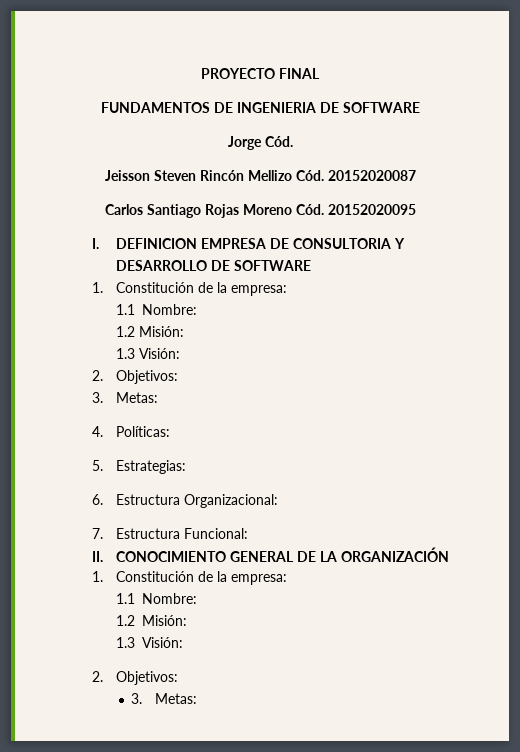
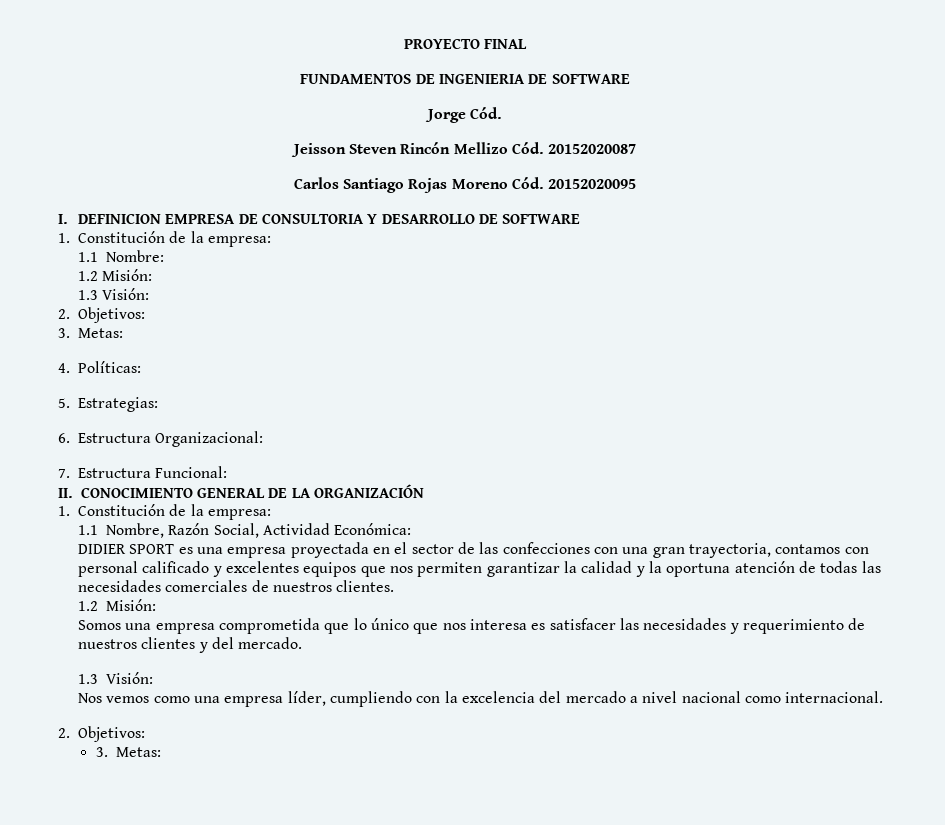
  II. CONOCIMIENTO GENERAL DE LA ORGANIZACIÓN
  1. Constitución de la empresa:
- 1.1 Nombre:
+ 1.1 Nombre, Razón Social, Actividad Económica:
+ DIDIER SPORT es una empresa proyectada en el sector de las confecciones con una gran trayectoria, contamos con personal calificado y excelentes equipos que nos permiten garantizar la calidad y la oportuna atención de todas las necesidades comerciales de nuestros clientes.
  1.2 Misión:
+ Somos una empresa comprometida que lo único que nos interesa es satisfacer las necesidades y requerimiento de nuestros clientes y del mercado.
  1.3 Visión:
+ Nos vemos como una empresa líder, cumpliendo con la excelencia del mercado a nivel nacional como internacional.

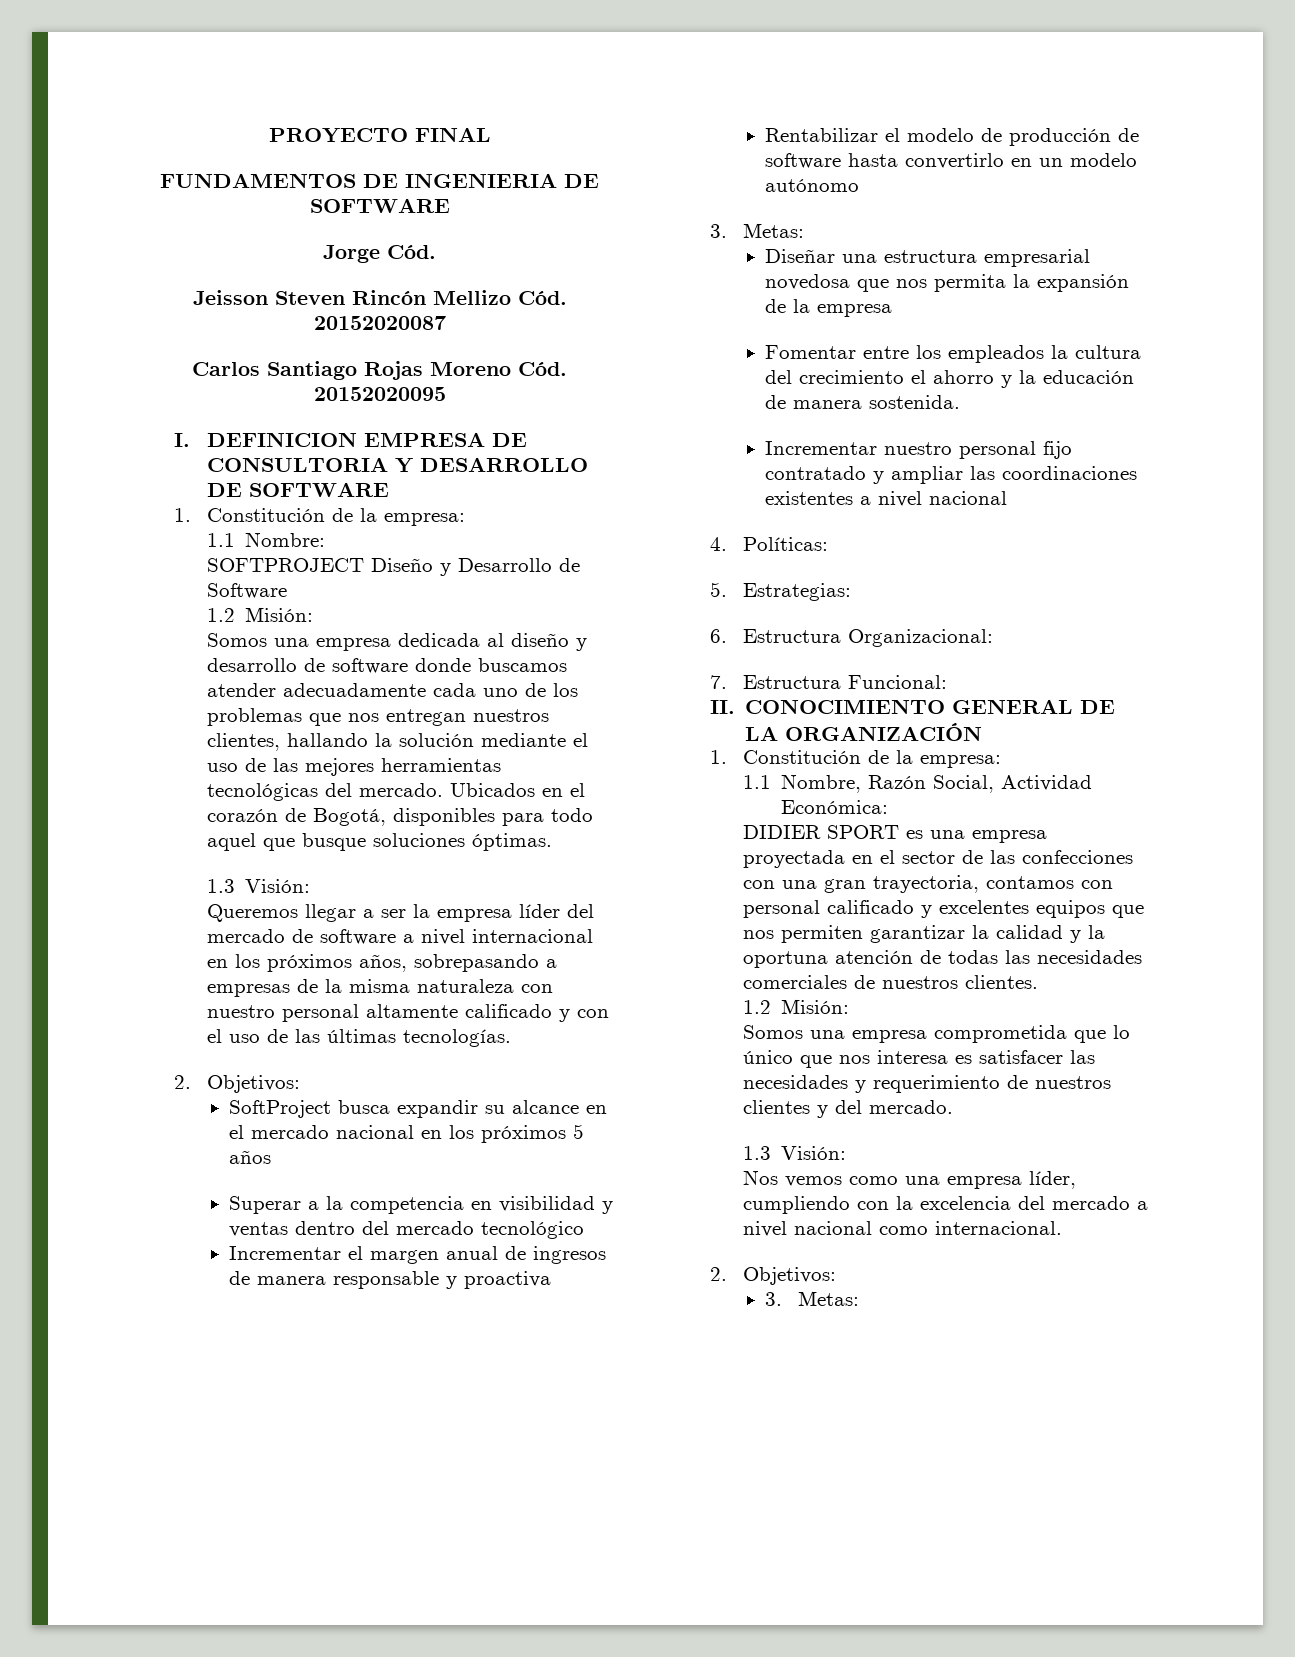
  1.1 Nombre:
+ SOFTPROJECT Diseño y Desarrollo de Software
  1.2 Misión:
+ Somos una empresa dedicada al diseño y desarrollo de software donde buscamos atender adecuadamente cada uno de los problemas que nos entregan nuestros clientes, hallando la solución mediante el uso de las mejores herramientas tecnológicas del mercado. Ubicados en el corazón de Bogotá, disponibles para todo aquel que busque soluciones óptimas.
  1.3 Visión:
+ Queremos llegar a ser la empresa líder del mercado de software a nivel internacional en los próximos años, sobrepasando a empresas de la misma naturaleza con nuestro personal altamente calificado y con el uso de las últimas tecnologías.
  2. Objetivos:
+ SoftProject busca expandir su alcance en el mercado nacional en los próximos 5 años
+ Superar a la competencia en visibilidad y ventas dentro del mercado tecnológico
+ Incrementar el margen anual de ingresos de manera responsable y proactiva
+ Rentabilizar el modelo de producción de software hasta convertirlo en un modelo autónomo
  3. Metas:
+ Diseñar una estructura empresarial novedosa que nos permita la expansión de la empresa
+ Fomentar entre los empleados la cultura del crecimiento el ahorro y la educación de manera sostenida.
+ Incrementar nuestro personal fijo contratado y ampliar las coordinaciones existentes a nivel nacional

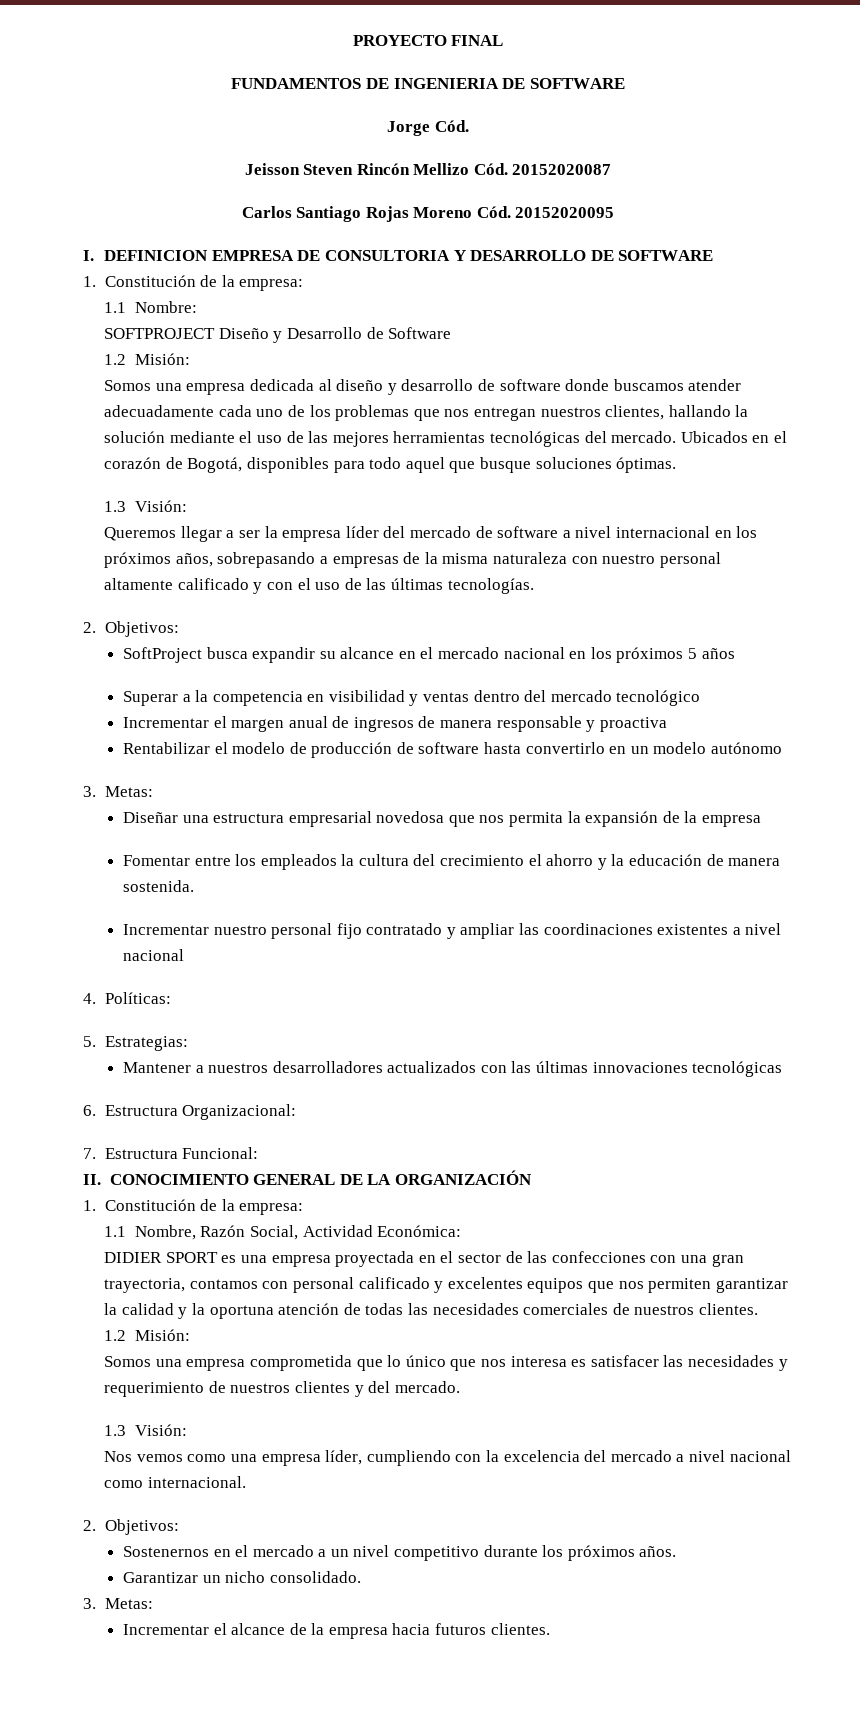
+ Mantener a nuestros desarrolladores actualizados con las últimas innovaciones tecnológicas
  Nos vemos como una empresa líder, cumpliendo con la excelencia del mercado a nivel nacional como internacional.
  2. Objetivos:
+ Sostenernos en el mercado a un nivel competitivo durante los próximos años.
+ Garantizar un nicho consolidado.
  3. Metas:
+ Incrementar el alcance de la empresa hacia futuros clientes.

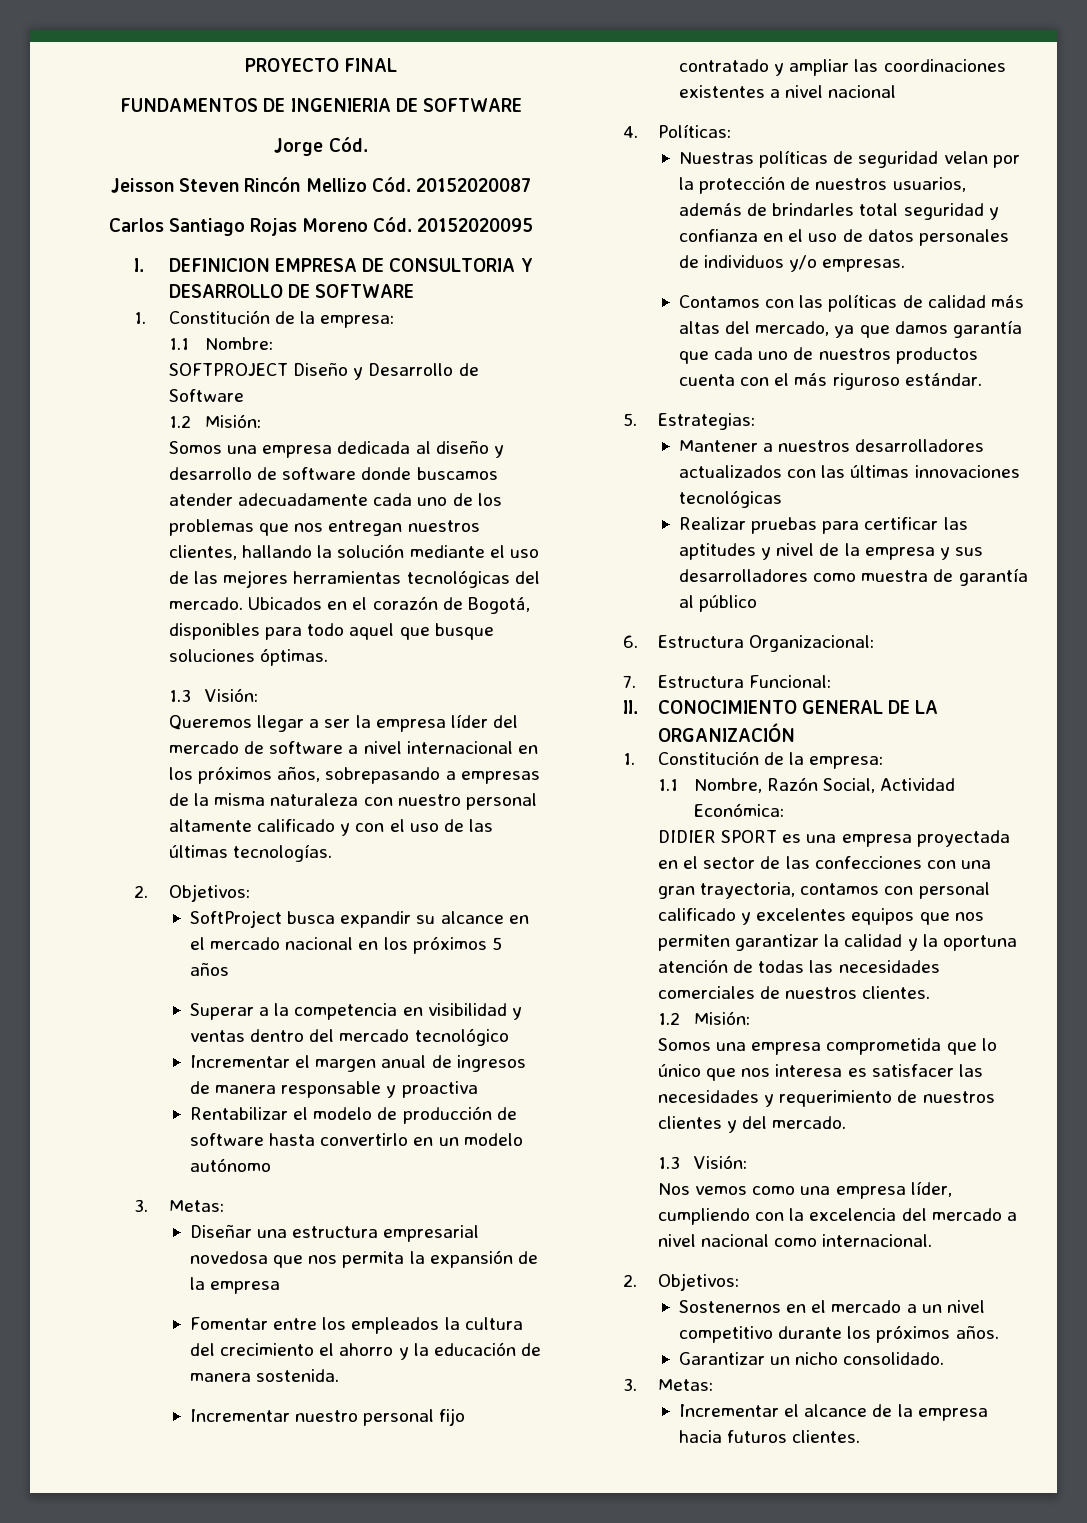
+ Nuestras políticas de seguridad velan por la protección de nuestros usuarios, además de brindarles total seguridad y confianza en el uso de datos personales de individuos y/o empresas.
+ Contamos con las políticas de calidad más altas del mercado, ya que damos garantía que cada uno de nuestros productos cuenta con el más riguroso estándar.
+ Realizar pruebas para certificar las aptitudes y nivel de la empresa y sus desarrolladores como muestra de garantía al público

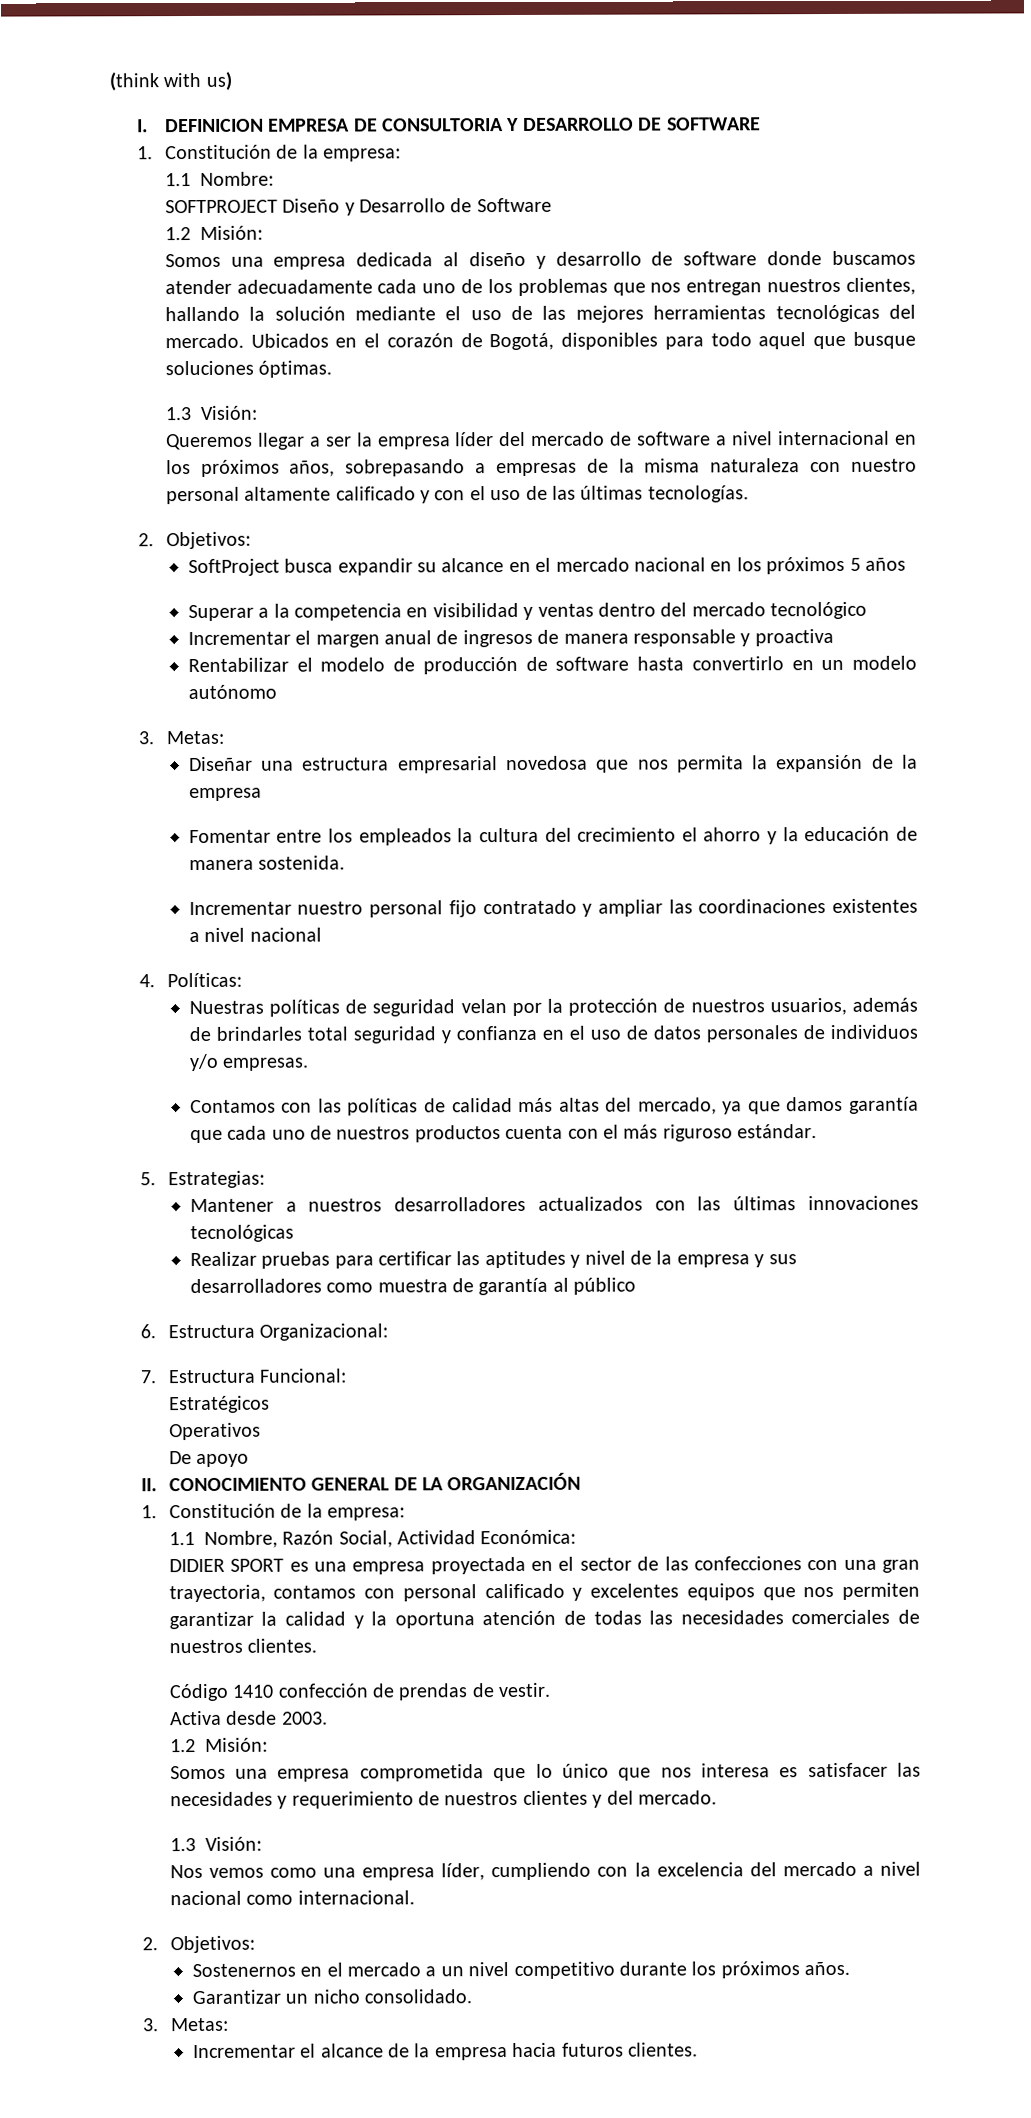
- PROYECTO FINAL
- FUNDAMENTOS DE INGENIERIA DE SOFTWARE
- Jorge Cód.
- Jeisson Steven Rincón Mellizo Cód. 20152020087
- Carlos Santiago Rojas Moreno Cód. 20152020095
+ (think with us)
+ Estratégicos
+ Operativos
+ De apoyo
+ Código 1410 confección de prendas de vestir.
+ Activa desde 2003.

